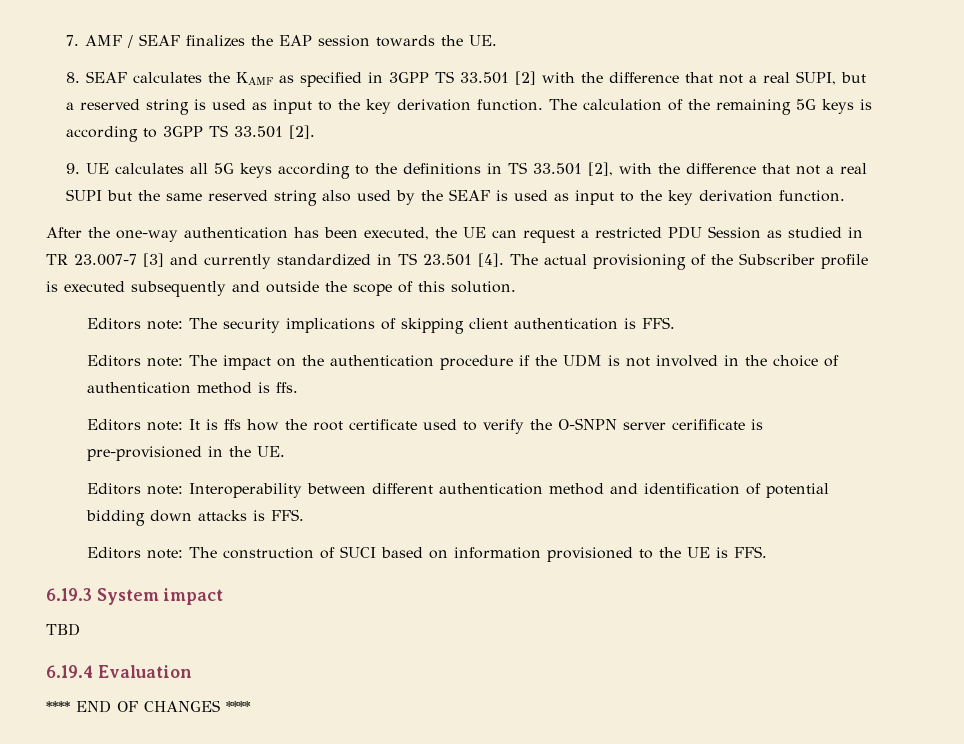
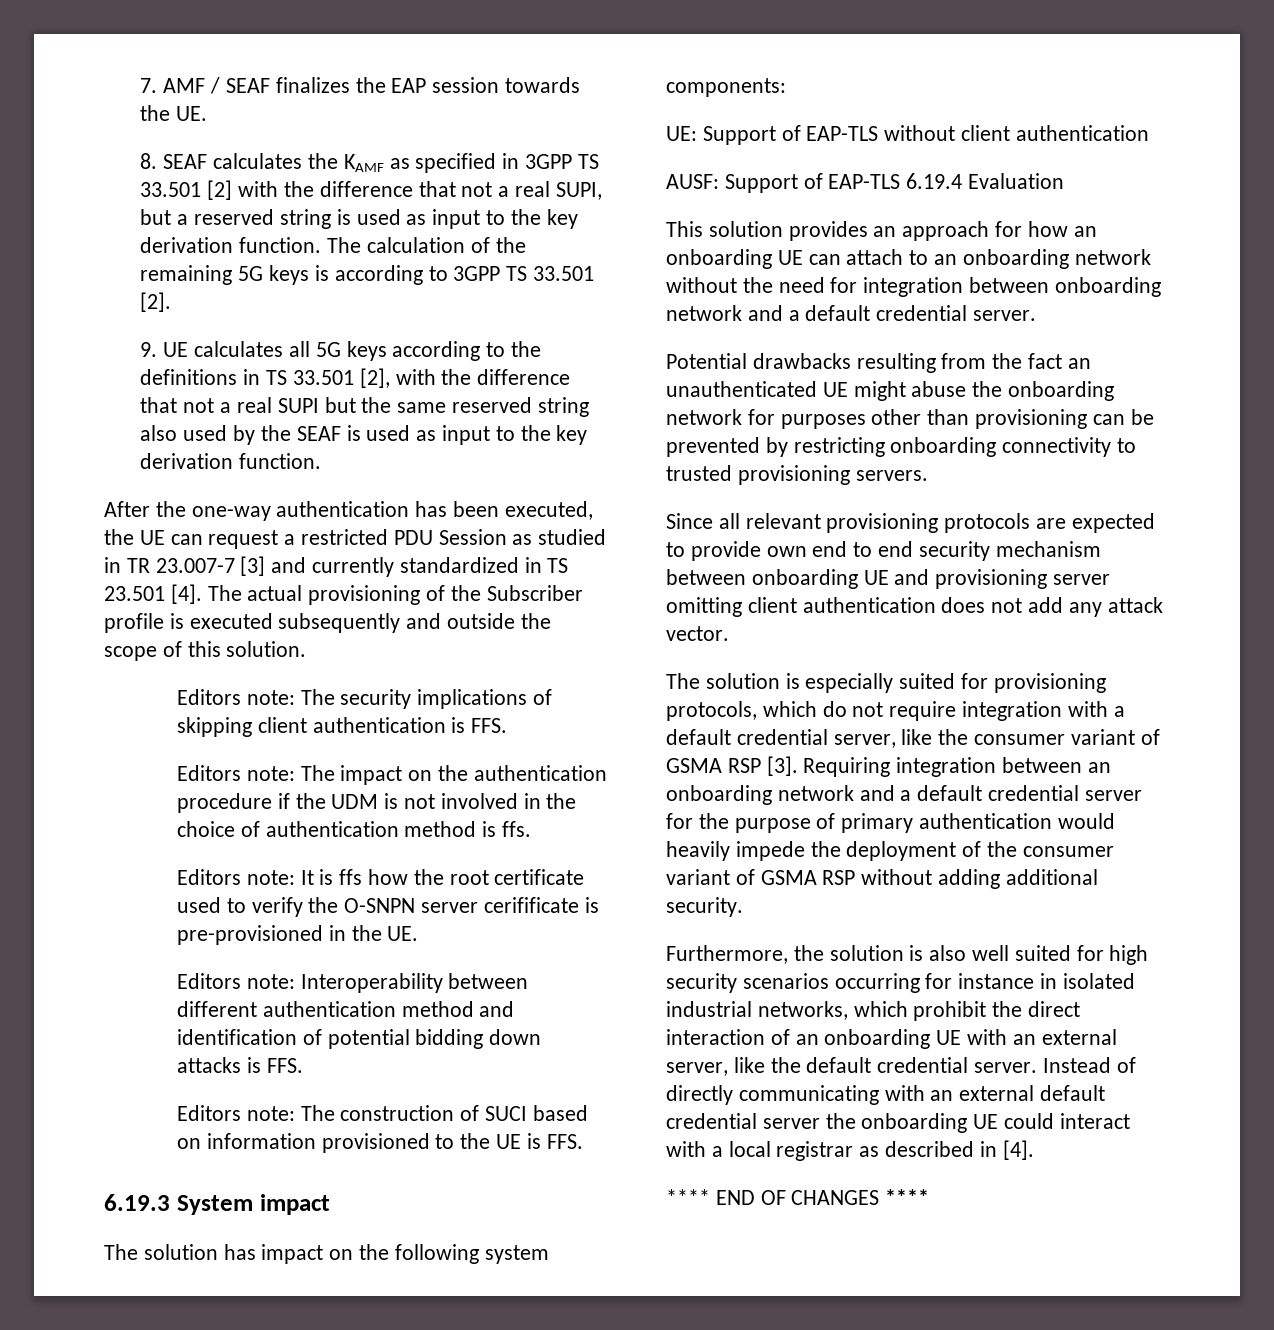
- TBD
- 6.19.4 Evaluation
+ The solution has impact on the following system components:
+ UE: Support of EAP-TLS without client authentication
+ AUSF: Support of EAP-TLS 6.19.4 Evaluation
+ This solution provides an approach for how an onboarding UE can attach to an onboarding network without the need for integration between onboarding network and a default credential server.
+ Potential drawbacks resulting from the fact an unauthenticated UE might abuse the onboarding network for purposes other than provisioning can be prevented by restricting onboarding connectivity to trusted provisioning servers.
+ Since all relevant provisioning protocols are expected to provide own end to end security mechanism between onboarding UE and provisioning server omitting client authentication does not add any attack vector.
+ The solution is especially suited for provisioning protocols, which do not require integration with a default credential server, like the consumer variant of GSMA RSP [3]. Requiring integration between an onboarding network and a default credential server for the purpose of primary authentication would heavily impede the deployment of the consumer variant of GSMA RSP without adding additional security.
+ Furthermore, the solution is also well suited for high security scenarios occurring for instance in isolated industrial networks, which prohibit the direct interaction of an onboarding UE with an external server, like the default credential server. Instead of directly communicating with an external default credential server the onboarding UE could interact with a local registrar as described in [4].

